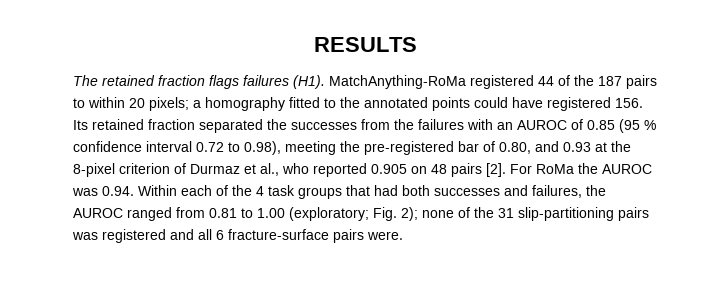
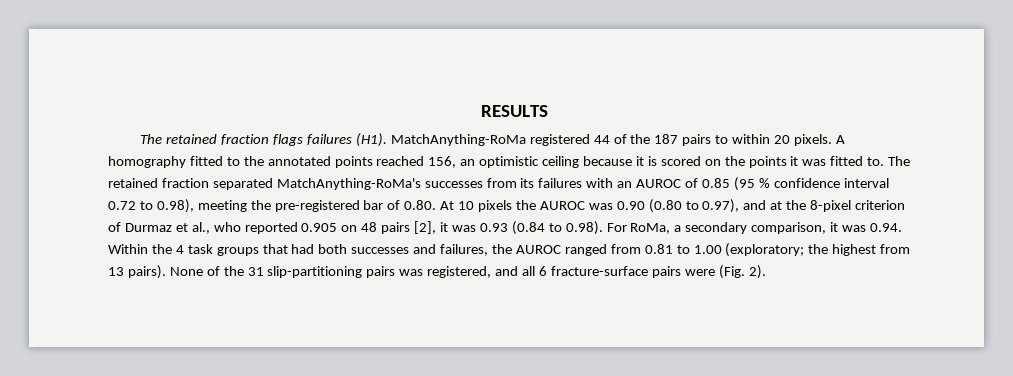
- The retained fraction flags failures (H1). MatchAnything-RoMa registered 44 of the 187 pairs to within 20 pixels; a homography fitted to the annotated points could have registered 156. Its retained fraction separated the successes from the failures with an AUROC of 0.85 (95 % confidence interval 0.72 to 0.98), meeting the pre-registered bar of 0.80, and 0.93 at the 8-pixel criterion of Durmaz et al., who reported 0.905 on 48 pairs [2]. For RoMa the AUROC was 0.94. Within each of the 4 task groups that had both successes and failures, the AUROC ranged from 0.81 to 1.00 (exploratory;
+ The retained fraction flags failures (H1). MatchAnything-RoMa registered 44 of the 187 pairs to within 20 pixels. A homography fitted to the annotated points reached 156, an optimistic ceiling because it is scored on the points it was fitted to. The retained fraction separated MatchAnything-RoMa's successes from its failures with an AUROC of 0.85 (95 % confidence interval 0.72 to 0.98), meeting the pre-registered bar of 0.80. At 10 pixels the AUROC was 0.90 (0.80 to 0.97), and at the 8-pixel criterion of Durmaz et al., who reported 0.905 on 48 pairs [2], it was 0.93 (0.84 to 0.98). For RoMa, a secondary comparison, it was 0.94. Within the 4 task groups that had both successes and failures, the AUROC ranged from 0.81 to 1.00 (exploratory;
- Fig. 2); none of the 31 slip-partitioning pairs was registered and all 6 fracture-surface pairs were.
+ the highest from 13 pairs). None of the 31 slip-partitioning pairs was registered, and all 6 fracture-surface pairs were (Fig. 2).

